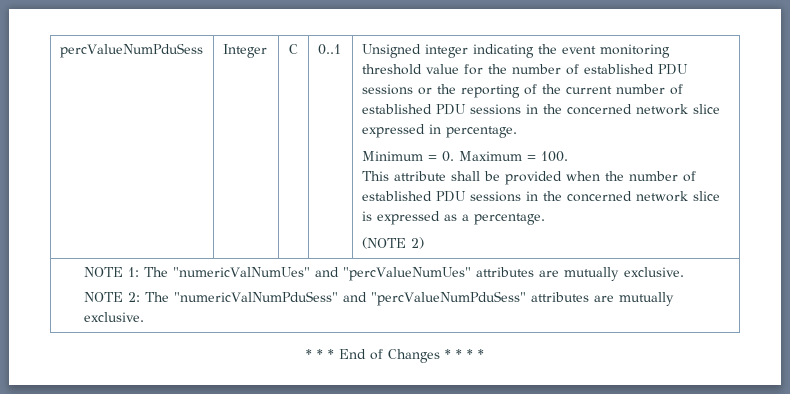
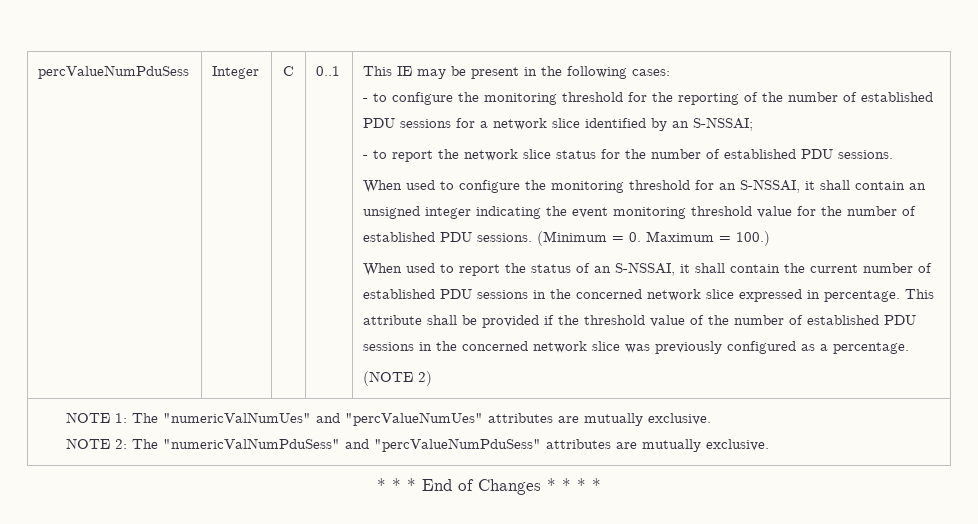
- Unsigned integer indicating the event monitoring threshold value for the number of established PDU sessions or the reporting of the current number of established PDU sessions in the concerned network slice expressed in percentage.
- Minimum = 0. Maximum = 100.
- This attribute shall be provided when the number of established PDU sessions in the concerned network slice is expressed as a percentage.
+ This IE may be present in the following cases:
+ - to configure the monitoring threshold for the reporting of the number of established PDU sessions for a network slice identified by an S-NSSAI;
+ - to report the network slice status for the number of established PDU sessions.
+ When used to configure the monitoring threshold for an S-NSSAI, it shall contain an unsigned integer indicating the event monitoring threshold value for the number of established PDU sessions. (Minimum = 0. Maximum = 100.)
+ When used to report the status of an S-NSSAI, it shall contain the current number of established PDU sessions in the concerned network slice expressed in percentage. This attribute shall be provided if the threshold value of the number of established PDU sessions in the concerned network slice was previously configured as a percentage.

